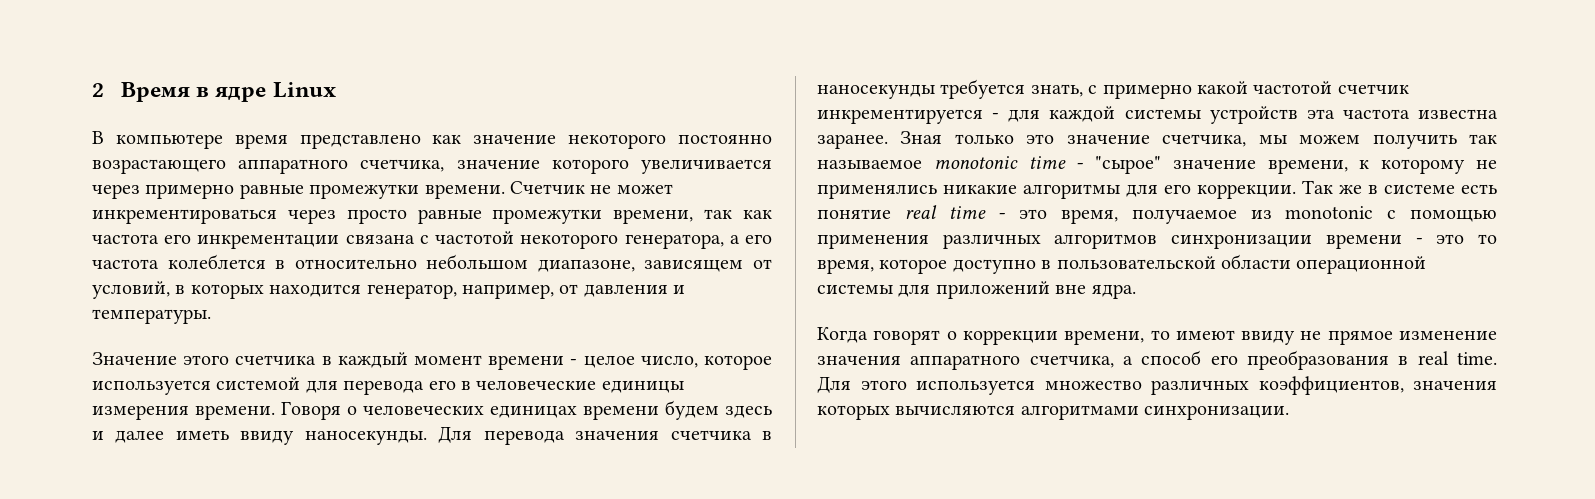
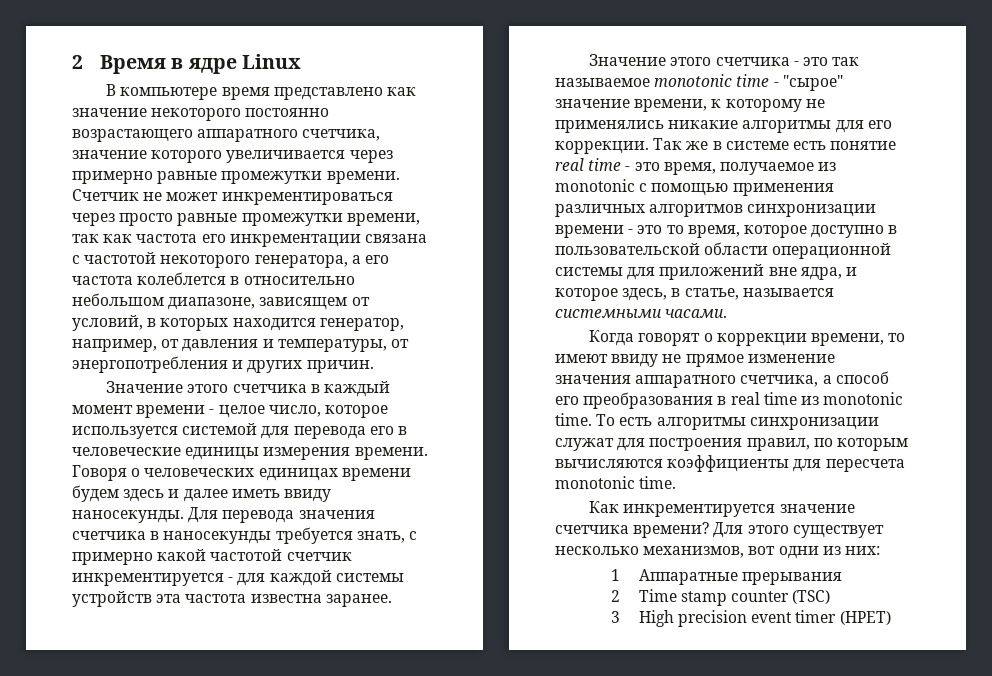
- Счетчик не может инкрементироваться через просто равные промежутки времени, так как частота его инкрементации связана с частотой некоторого генератора, а его частота колеблется в относительно небольшом диапазоне, зависящем от условий, в которых находится генератор, например, от давления и температуры.
+ Счетчик не может инкрементироваться через просто равные промежутки времени, так как частота его инкрементации связана с частотой некоторого генератора, а его частота колеблется в относительно небольшом диапазоне, зависящем от условий, в которых находится генератор, например, от давления и температуры, от энергопотребления и других причин.
- Для перевода значения счетчика в наносекунды требуется знать, с примерно какой частотой счетчик инкрементируется - для каждой системы устройств эта частота известна заранее. Зная только это значение счетчика, мы можем получить так называемое monotonic time - "сырое" значение времени, к которому не применялись никакие алгоритмы для его коррекции.
+ Для перевода значения счетчика в наносекунды требуется знать, с примерно какой частотой счетчик инкрементируется - для каждой системы устройств эта частота известна заранее.
+ Значение этого счетчика - это так называемое monotonic time - "сырое" значение времени, к которому не применялись никакие алгоритмы для его коррекции.
- Так же в системе есть понятие real time - это время, получаемое из monotonic с помощью применения различных алгоритмов синхронизации времени - это то время, которое доступно в пользовательской области операционной системы для приложений вне ядра.
+ Так же в системе есть понятие real time - это время, получаемое из monotonic с помощью применения различных алгоритмов синхронизации времени - это то время, которое доступно в пользовательской области операционной системы для приложений вне ядра, и которое здесь, в статье, называется системными часами.
- Когда говорят о коррекции времени, то имеют ввиду не прямое изменение значения аппаратного счетчика, а способ его преобразования в real time. Для этого используется множество различных коэффициентов, значения которых вычисляются алгоритмами синхронизации.
+ Когда говорят о коррекции времени, то имеют ввиду не прямое изменение значения аппаратного счетчика, а способ его преобразования в real time из monotonic time. То есть алгоритмы синхронизации служат для построения правил, по которым вычисляются коэффициенты для пересчета monotonic time.
+ Как инкрементируется значение счетчика времени? Для этого существует несколько механизмов, вот одни из них:
+ 1 Аппаратные прерывания
+ 2 Time stamp counter (TSC)
+ 3 High precision event timer (HPET)

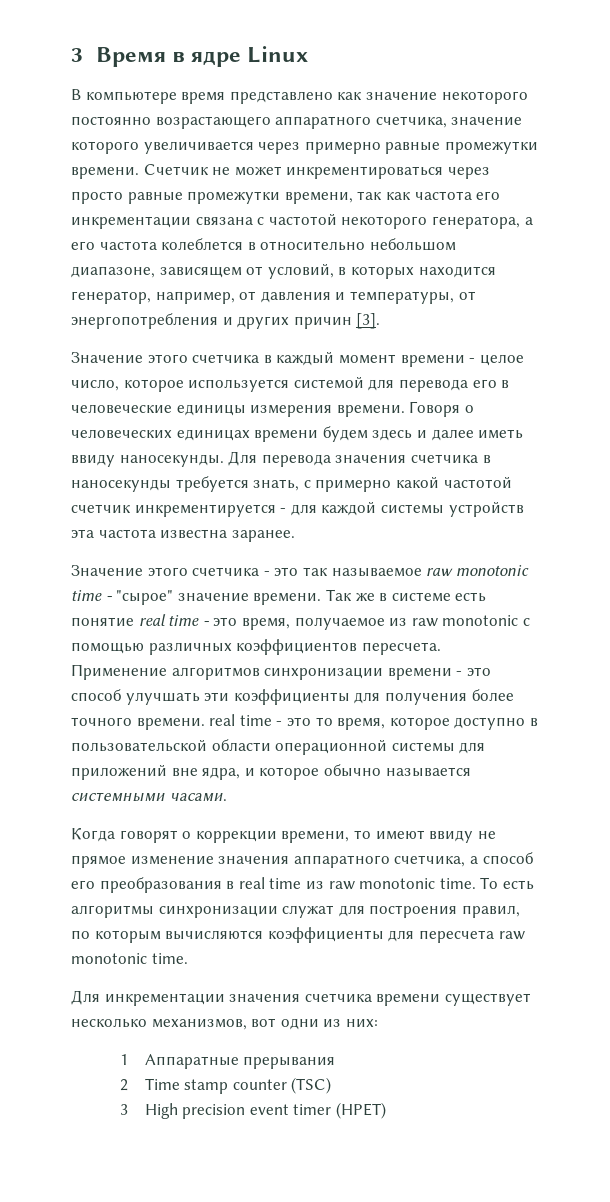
- 2 Время в ядре Linux
+ 3 Время в ядре Linux
- Счетчик не может инкрементироваться через просто равные промежутки времени, так как частота его инкрементации связана с частотой некоторого генератора, а его частота колеблется в относительно небольшом диапазоне, зависящем от условий, в которых находится генератор, например, от давления и температуры, от энергопотребления и других причин.
+ Счетчик не может инкрементироваться через просто равные промежутки времени, так как частота его инкрементации связана с частотой некоторого генератора, а его частота колеблется в относительно небольшом диапазоне, зависящем от условий, в которых находится генератор, например, от давления и температуры, от энергопотребления и других причин [3].
- Значение этого счетчика - это так называемое monotonic time - "сырое" значение времени, к которому не применялись никакие алгоритмы для его коррекции.
+ Значение этого счетчика - это так называемое raw monotonic time - "сырое" значение времени.
- Так же в системе есть понятие real time - это время, получаемое из monotonic с помощью применения различных алгоритмов синхронизации времени - это то время, которое доступно в пользовательской области операционной системы для приложений вне ядра, и которое здесь, в статье, называется системными часами.
+ Так же в системе есть понятие real time - это время, получаемое из raw monotonic с помощью различных коэффициентов пересчета. Применение алгоритмов синхронизации времени - это способ улучшать эти коэффициенты для получения более точного времени. real time - это то время, которое доступно в пользовательской области операционной системы для приложений вне ядра, и которое обычно называется системными часами.
- Когда говорят о коррекции времени, то имеют ввиду не прямое изменение значения аппаратного счетчика, а способ его преобразования в real time из monotonic time.
+ Когда говорят о коррекции времени, то имеют ввиду не прямое изменение значения аппаратного счетчика, а способ его преобразования в real time из raw monotonic time.
- То есть алгоритмы синхронизации служат для построения правил, по которым вычисляются коэффициенты для пересчета monotonic time.
+ То есть алгоритмы синхронизации служат для построения правил, по которым вычисляются коэффициенты для пересчета raw monotonic time.
- Как инкрементируется значение счетчика времени? Для этого существует несколько механизмов, вот одни из них:
+ Для инкрементации значения счетчика времени существует несколько механизмов, вот одни из них:

